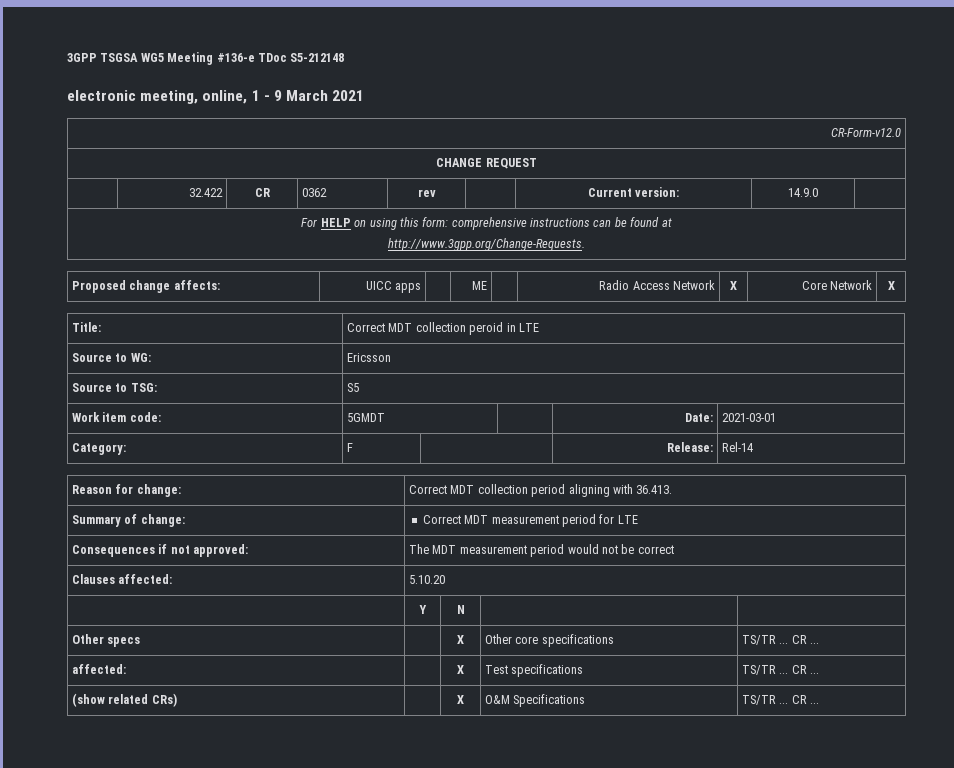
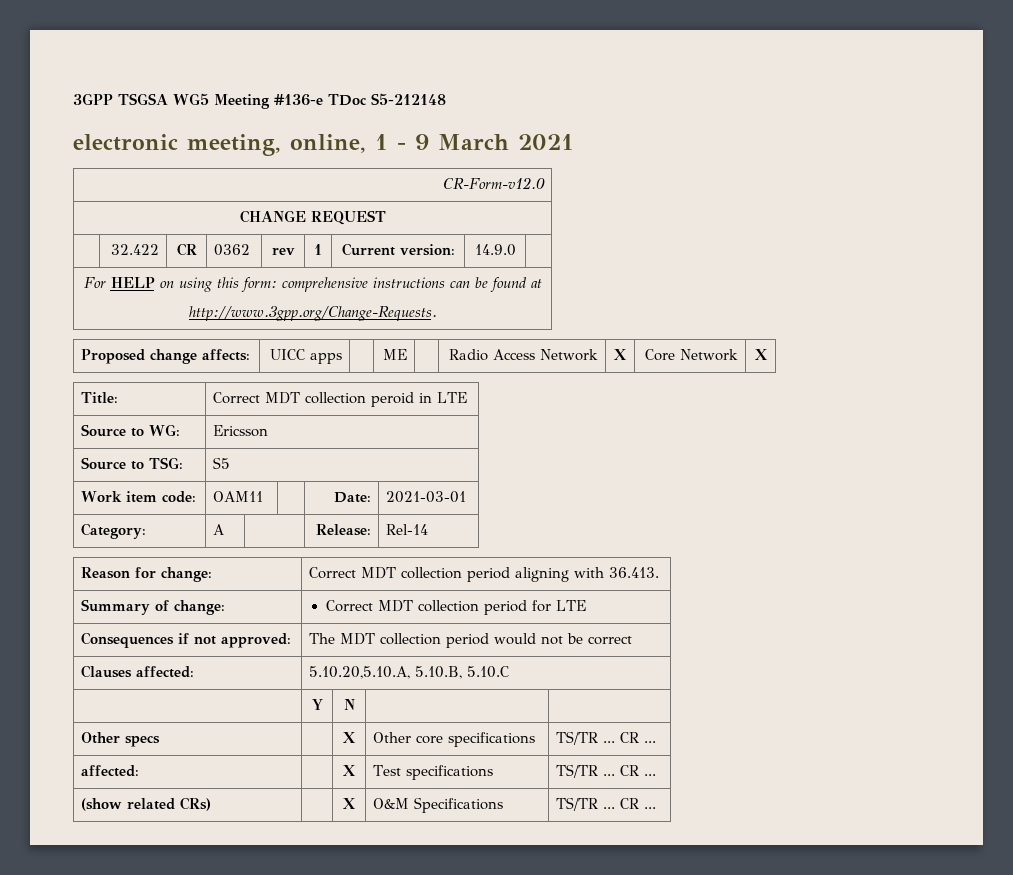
- | 32.422 | CR | 0362 | rev | | Current version: | 14.9.0 |
+ | 32.422 | CR | 0362 | rev | 1 | Current version: | 14.9.0 |
- Work item code: | 5GMDT | | Date: | 2021-03-01
+ Work item code: | OAM11 | | Date: | 2021-03-01
- Category: | F | | Release: | Rel-14
+ Category: | A | | Release: | Rel-14
- Summary of change: | Correct MDT measurement period for LTE
+ Summary of change: | Correct MDT collection period for LTE
- Consequences if not approved: | The MDT measurement period would not be correct
+ Consequences if not approved: | The MDT collection period would not be correct
- Clauses affected: | 5.10.20
+ Clauses affected: | 5.10.20,5.10.A, 5.10.B, 5.10.C

